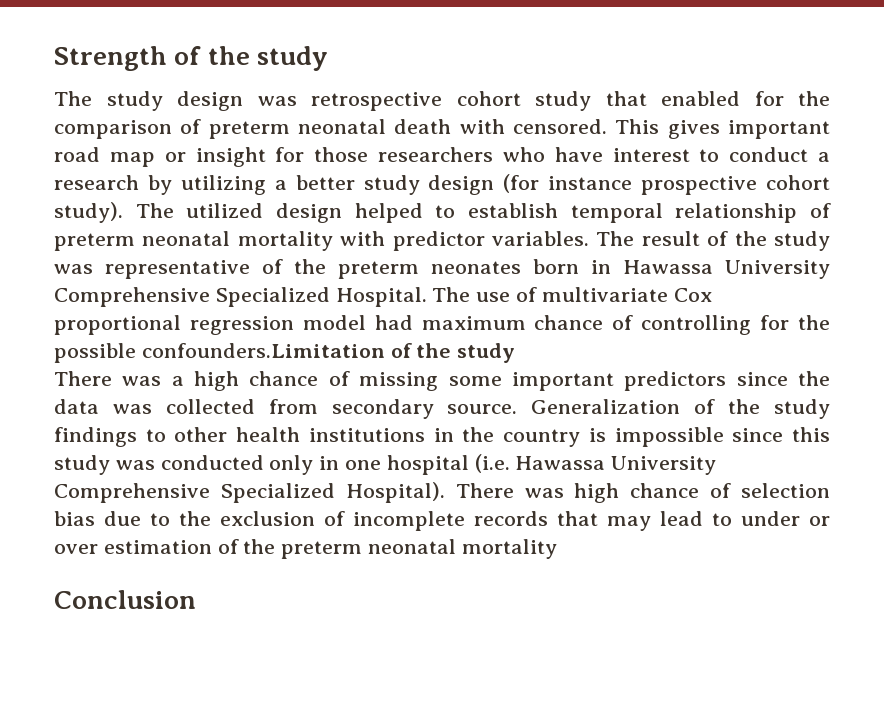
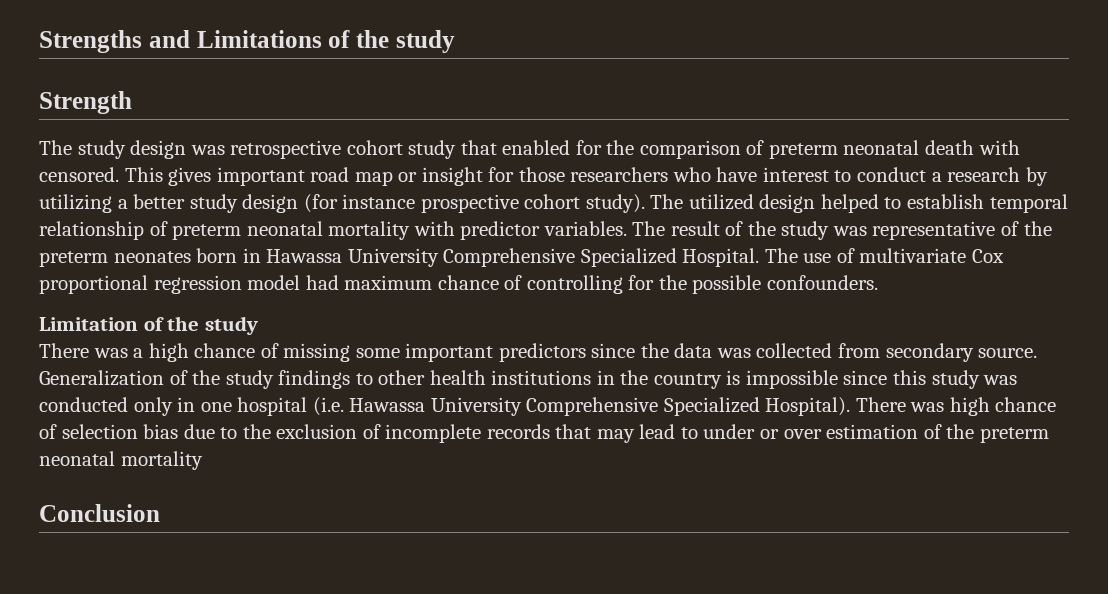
- Strength of the study
+ Strengths and Limitations of the study
+ Strength
- The use of multivariate Cox proportional regression model had maximum chance of controlling for the possible confounders.Limitation of the study
+ The use of multivariate Cox proportional regression model had maximum chance of controlling for the possible confounders.
+ Limitation of the study

